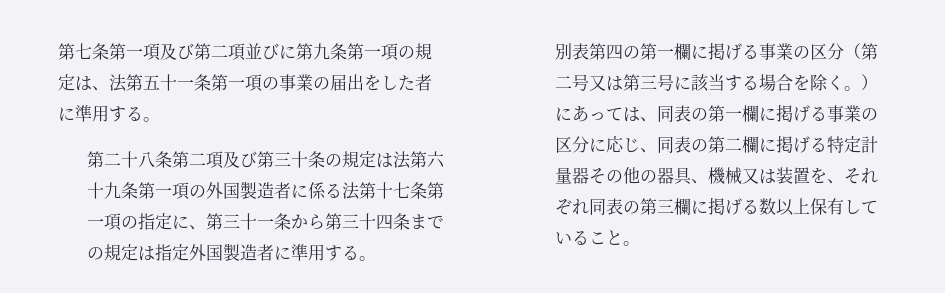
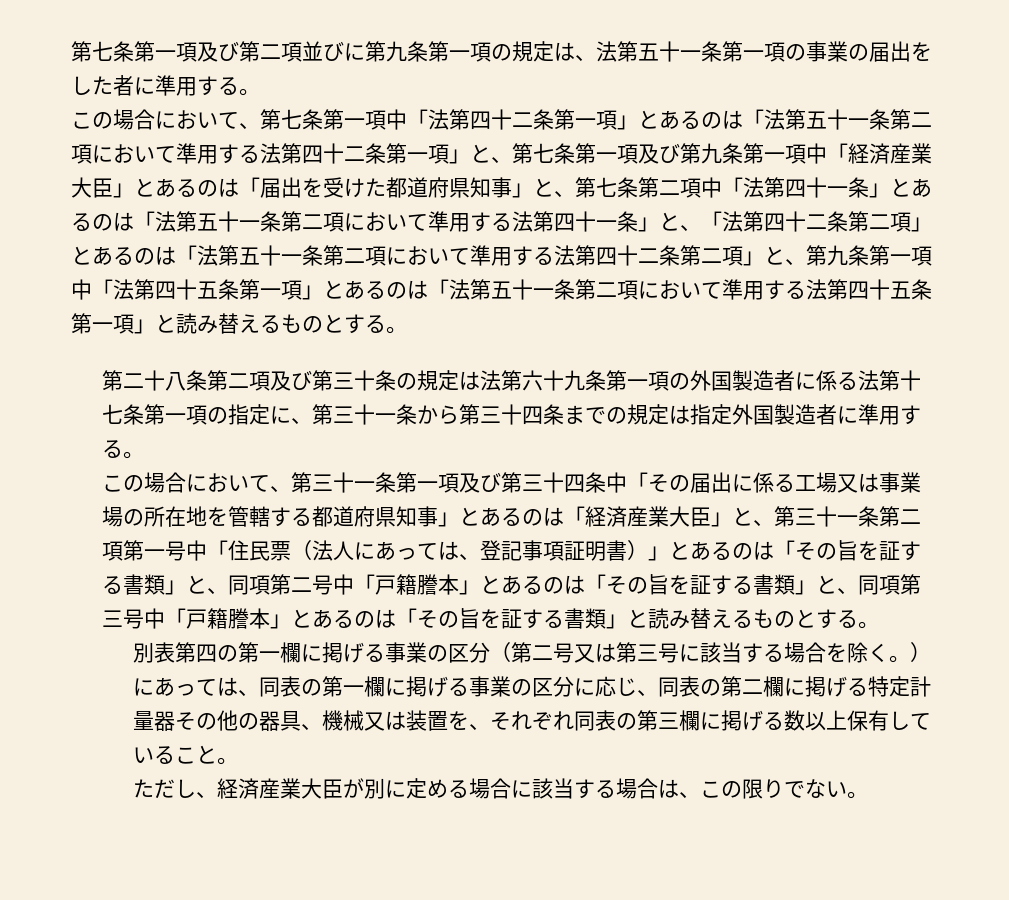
+ この場合において、第七条第一項中「法第四十二条第一項」とあるのは「法第五十一条第二項において準用する法第四十二条第一項」と、第七条第一項及び第九条第一項中「経済産業大臣」とあるのは「届出を受けた都道府県知事」と、第七条第二項中「法第四十一条」とあるのは「法第五十一条第二項において準用する法第四十一条」と、「法第四十二条第二項」とあるのは「法第五十一条第二項において準用する法第四十二条第二項」と、第九条第一項中「法第四十五条第一項」とあるのは「法第五十一条第二項において準用する法第四十五条第一項」と読み替えるものとする。
+ この場合において、第三十一条第一項及び第三十四条中「その届出に係る工場又は事業場の所在地を管轄する都道府県知事」とあるのは「経済産業大臣」と、第三十一条第二項第一号中「住民票（法人にあっては、登記事項証明書）」とあるのは「その旨を証する書類」と、同項第二号中「戸籍謄本」とあるのは「その旨を証する書類」と、同項第三号中「戸籍謄本」とあるのは「その旨を証する書類」と読み替えるものとする。
+ ただし、経済産業大臣が別に定める場合に該当する場合は、この限りでない。

